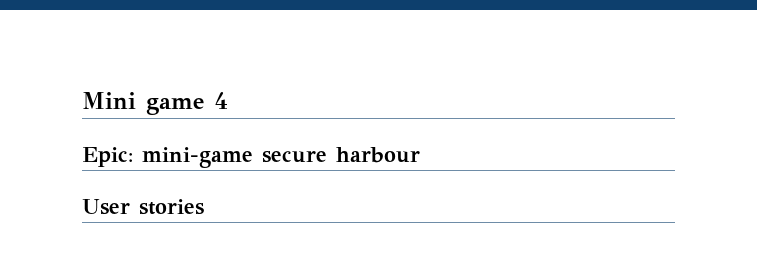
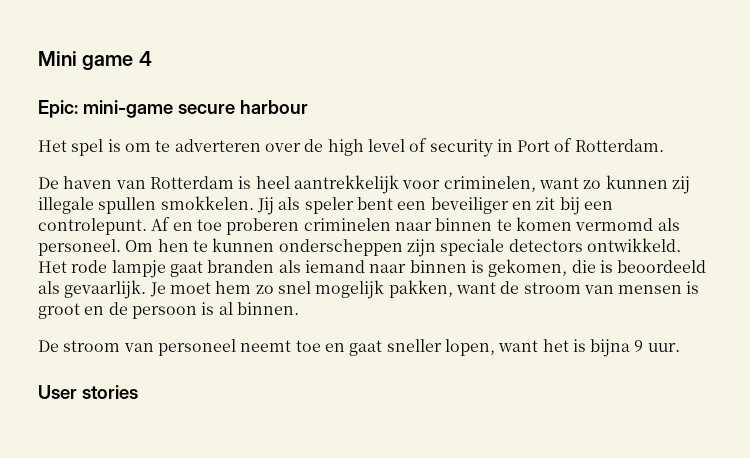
+ Het spel is om te adverteren over de high level of security in Port of Rotterdam.
+ De haven van Rotterdam is heel aantrekkelijk voor criminelen, want zo kunnen zij illegale spullen smokkelen. Jij als speler bent een beveiliger en zit bij een controlepunt. Af en toe proberen criminelen naar binnen te komen vermomd als personeel. Om hen te kunnen onderscheppen zijn speciale detectors ontwikkeld. Het rode lampje gaat branden als iemand naar binnen is gekomen, die is beoordeeld als gevaarlijk. Je moet hem zo snel mogelijk pakken, want de stroom van mensen is groot en de persoon is al binnen.
+ De stroom van personeel neemt toe en gaat sneller lopen, want het is bijna 9 uur.

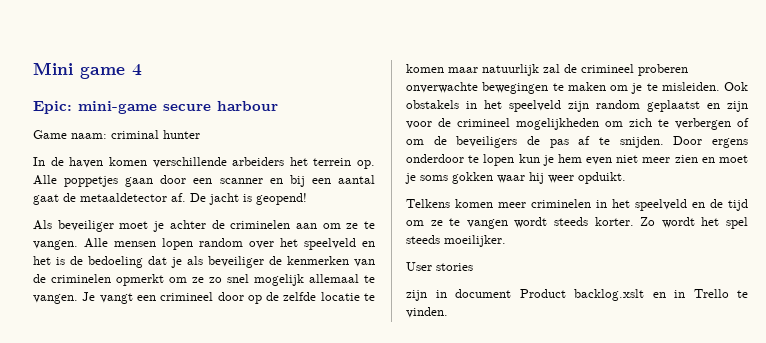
- Het spel is om te adverteren over de high level of security in Port of Rotterdam.
- De haven van Rotterdam is heel aantrekkelijk voor criminelen, want zo kunnen zij illegale spullen smokkelen. Jij als speler bent een beveiliger en zit bij een controlepunt. Af en toe proberen criminelen naar binnen te komen vermomd als personeel. Om hen te kunnen onderscheppen zijn speciale detectors ontwikkeld. Het rode lampje gaat branden als iemand naar binnen is gekomen, die is beoordeeld als gevaarlijk. Je moet hem zo snel mogelijk pakken, want de stroom van mensen is groot en de persoon is al binnen.
- De stroom van personeel neemt toe en gaat sneller lopen, want het is bijna 9 uur.
+ Game naam: criminal hunter
+ In de haven komen verschillende arbeiders het terrein op. Alle poppetjes gaan door een scanner en bij een aantal gaat de metaaldetector af. De jacht is geopend!
+ Als beveiliger moet je achter de criminelen aan om ze te vangen. Alle mensen lopen random over het speelveld en het is de bedoeling dat je als beveiliger de kenmerken van de criminelen opmerkt om ze zo snel mogelijk allemaal te vangen. Je vangt een crimineel door op de zelfde locatie te komen maar natuurlijk zal de crimineel proberen onverwachte bewegingen te maken om je te misleiden. Ook obstakels in het speelveld zijn random geplaatst en zijn voor de crimineel mogelijkheden om zich te verbergen of om de beveiligers de pas af te snijden. Door ergens onderdoor te lopen kun je hem even niet meer zien en moet je soms gokken waar hij weer opduikt.
+ Telkens komen meer criminelen in het speelveld en de tijd om ze te vangen wordt steeds korter. Zo wordt het spel steeds moeilijker.
  User stories
+ zijn in document Product backlog.xslt en in Trello te vinden.

